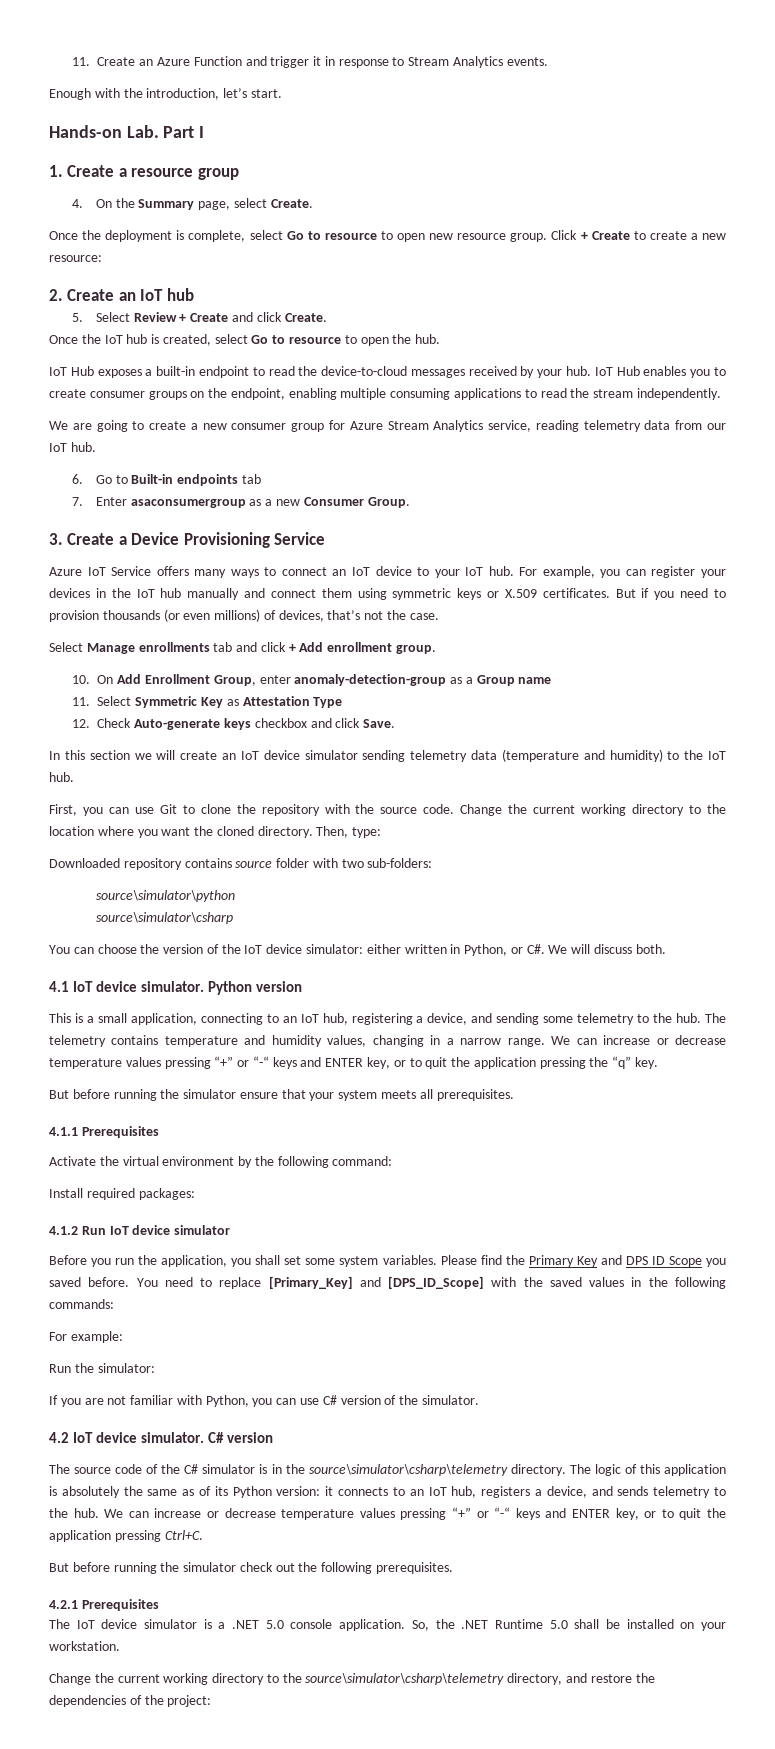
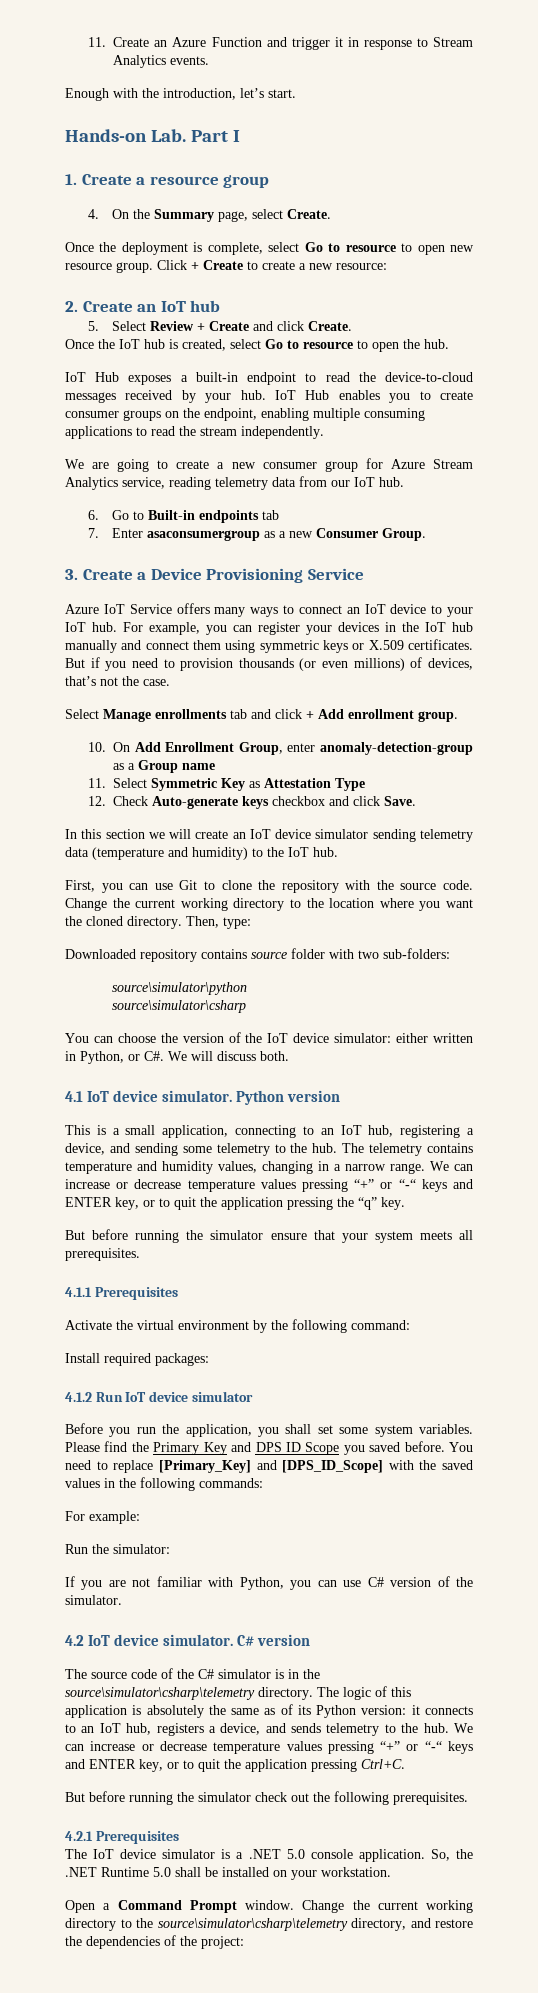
+ Open a Command Prompt window.

